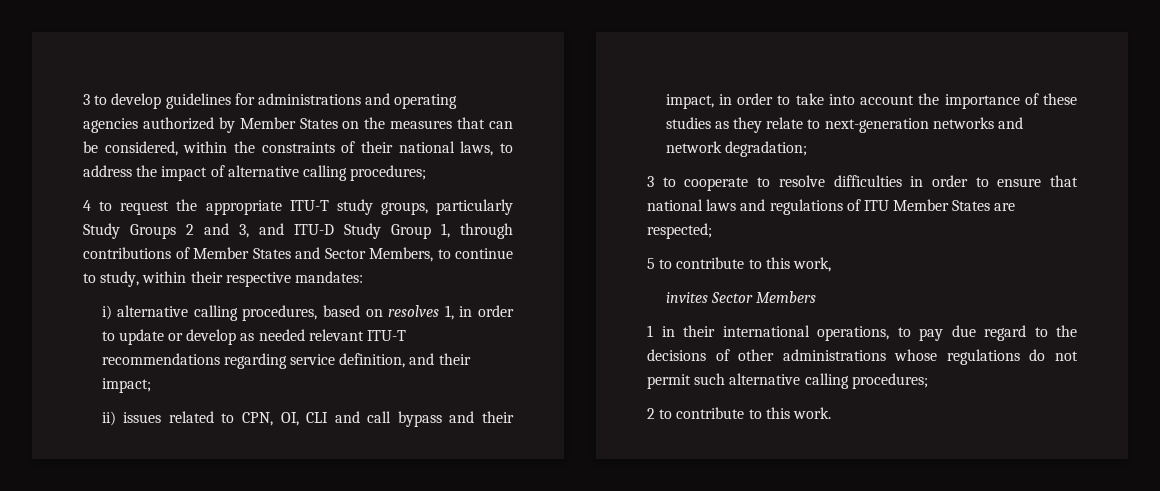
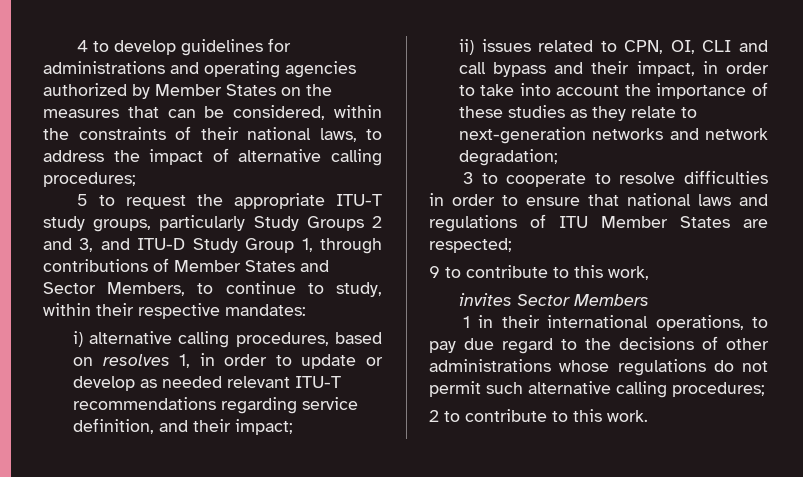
- 3 to develop guidelines for administrations and operating agencies authorized by Member States on the measures that can be considered, within the constraints of their national laws, to address the impact of alternative calling procedures;
+ 4 to develop guidelines for administrations and operating agencies authorized by Member States on the measures that can be considered, within the constraints of their national laws, to address the impact of alternative calling procedures;
- 4 to request the appropriate ITU-T study groups, particularly Study Groups 2 and 3, and ITU-D Study Group 1, through contributions of Member States and Sector Members, to continue to study, within their respective mandates:
+ 5 to request the appropriate ITU-T study groups, particularly Study Groups 2 and 3, and ITU-D Study Group 1, through contributions of Member States and Sector Members, to continue to study, within their respective mandates:
- 5 to contribute to this work,
+ 9 to contribute to this work,

